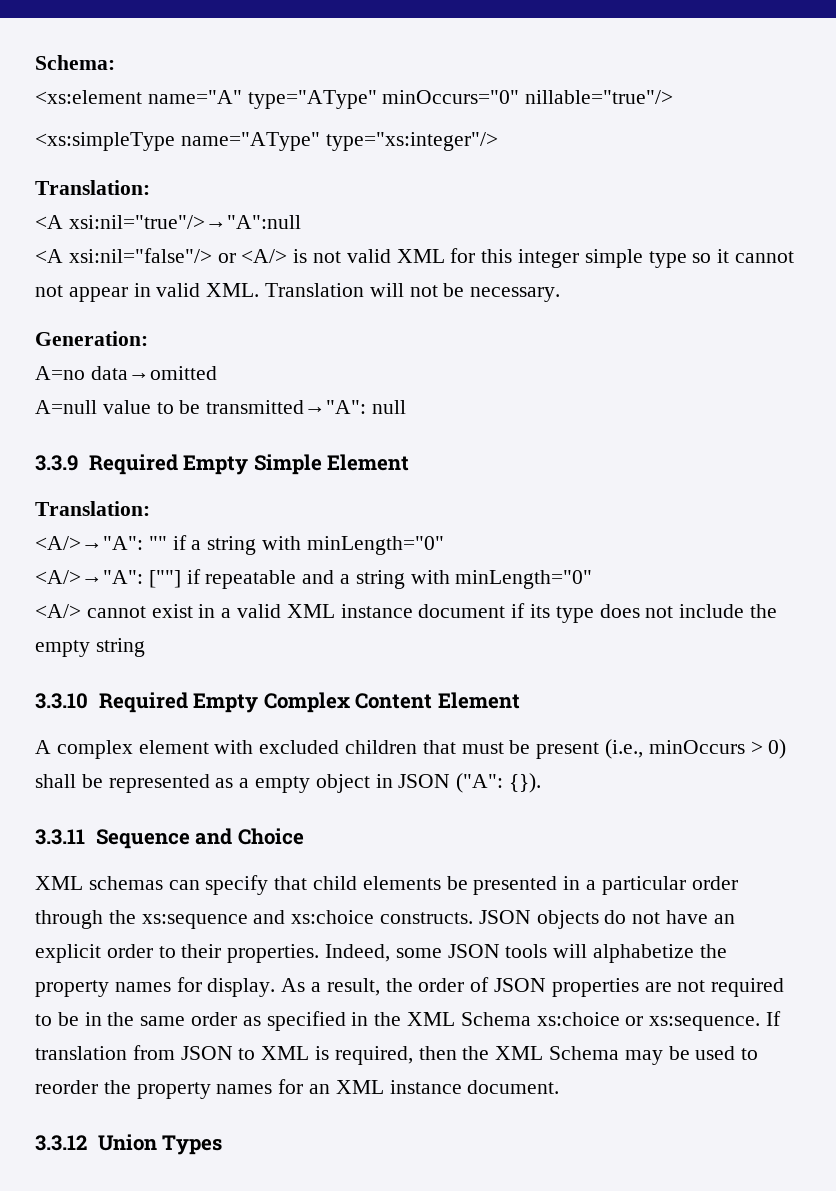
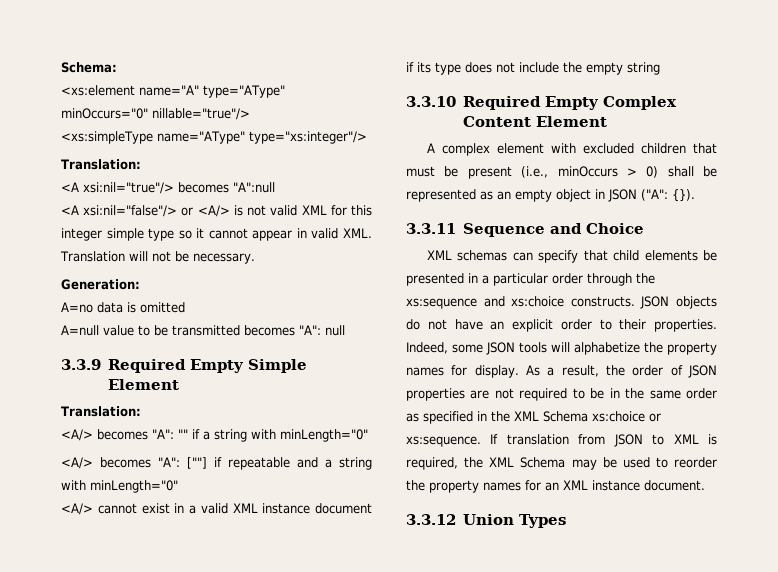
- <A xsi:nil="true"/>→"A":null
+ <A xsi:nil="true"/> becomes "A":null
- <A xsi:nil="false"/> or <A/> is not valid XML for this integer simple type so it cannot not appear in valid XML. Translation will not be necessary.
+ <A xsi:nil="false"/> or <A/> is not valid XML for this integer simple type so it cannot appear in valid XML. Translation will not be necessary.
- A=no data→omitted
+ A=no data is omitted
- A=null value to be transmitted→"A": null
+ A=null value to be transmitted becomes "A": null
- <A/>→"A": "" if a string with minLength="0"
+ <A/> becomes "A": "" if a string with minLength="0"
- <A/>→"A": [""] if repeatable and a string with minLength="0"
+ <A/> becomes "A": [""] if repeatable and a string with minLength="0"
- A complex element with excluded children that must be present (i.e., minOccurs > 0) shall be represented as a empty object in JSON ("A": {}).
+ A complex element with excluded children that must be present (i.e., minOccurs > 0) shall be represented as an empty object in JSON ("A": {}).
- If translation from JSON to XML is required, then the XML Schema may be used to reorder the property names for an XML instance document.
+ If translation from JSON to XML is required, the XML Schema may be used to reorder the property names for an XML instance document.

